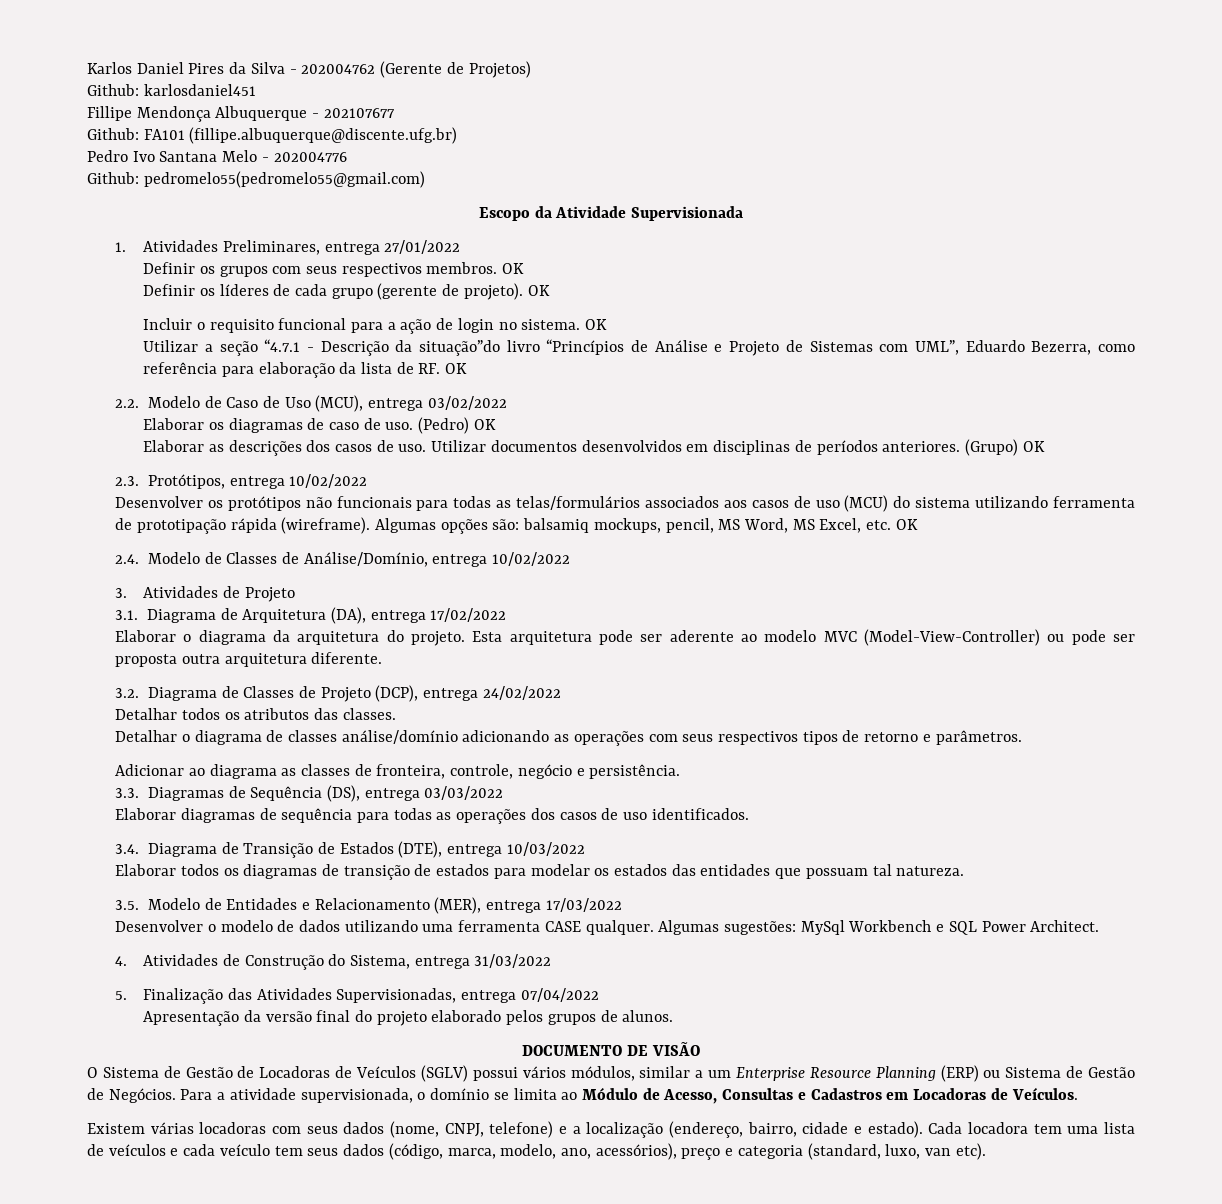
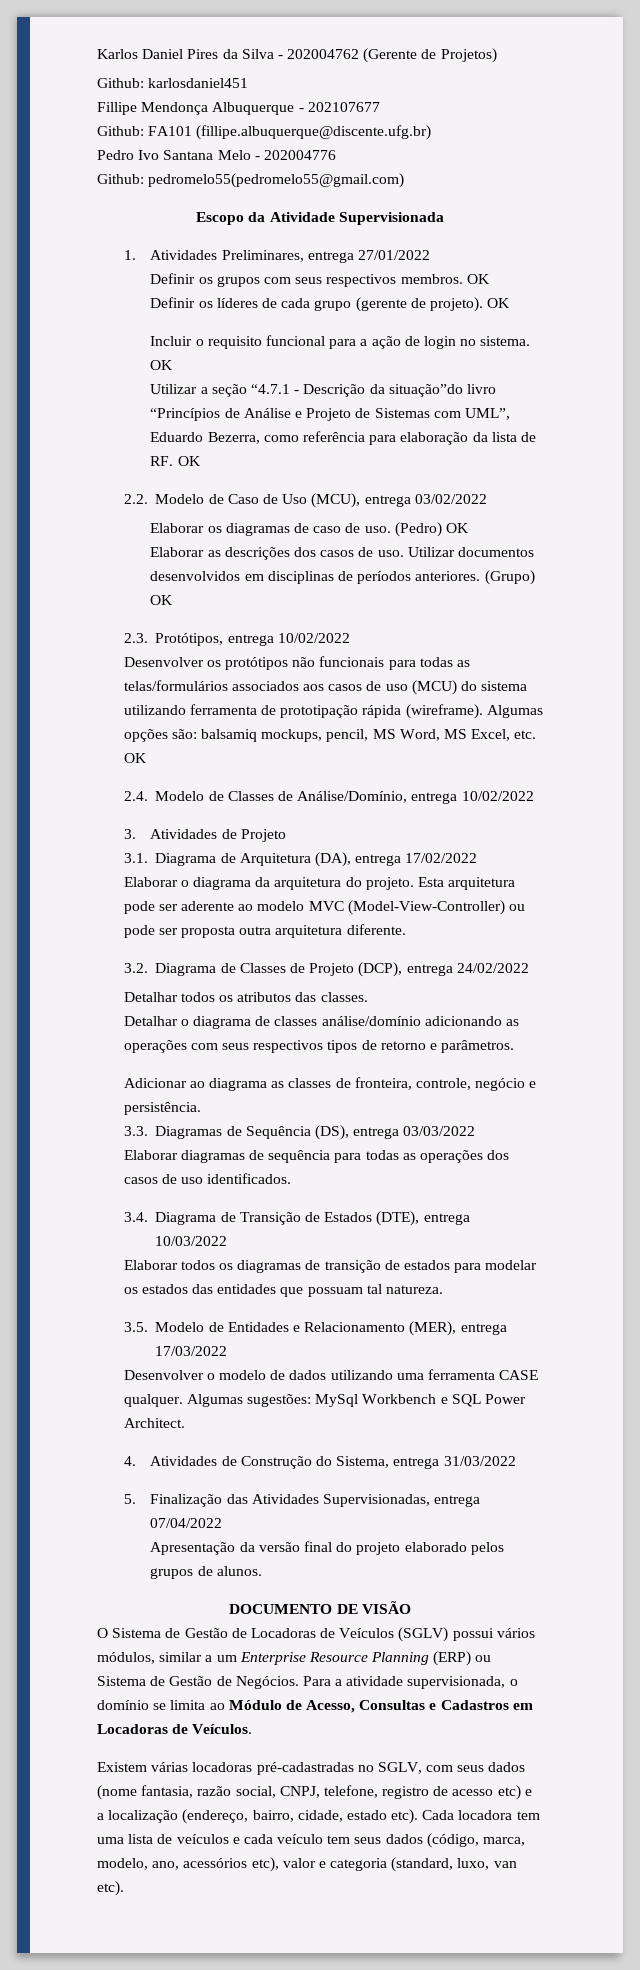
- Existem várias locadoras com seus dados (nome, CNPJ, telefone) e a localização (endereço, bairro, cidade e estado).
+ Existem várias locadoras pré-cadastradas no SGLV, com seus dados (nome fantasia, razão social, CNPJ, telefone, registro de acesso etc) e a localização (endereço, bairro, cidade, estado etc).
- Cada locadora tem uma lista de veículos e cada veículo tem seus dados (código, marca, modelo, ano, acessórios), preço e categoria (standard, luxo, van etc).
+ Cada locadora tem uma lista de veículos e cada veículo tem seus dados (código, marca, modelo, ano, acessórios etc), valor e categoria (standard, luxo, van etc).

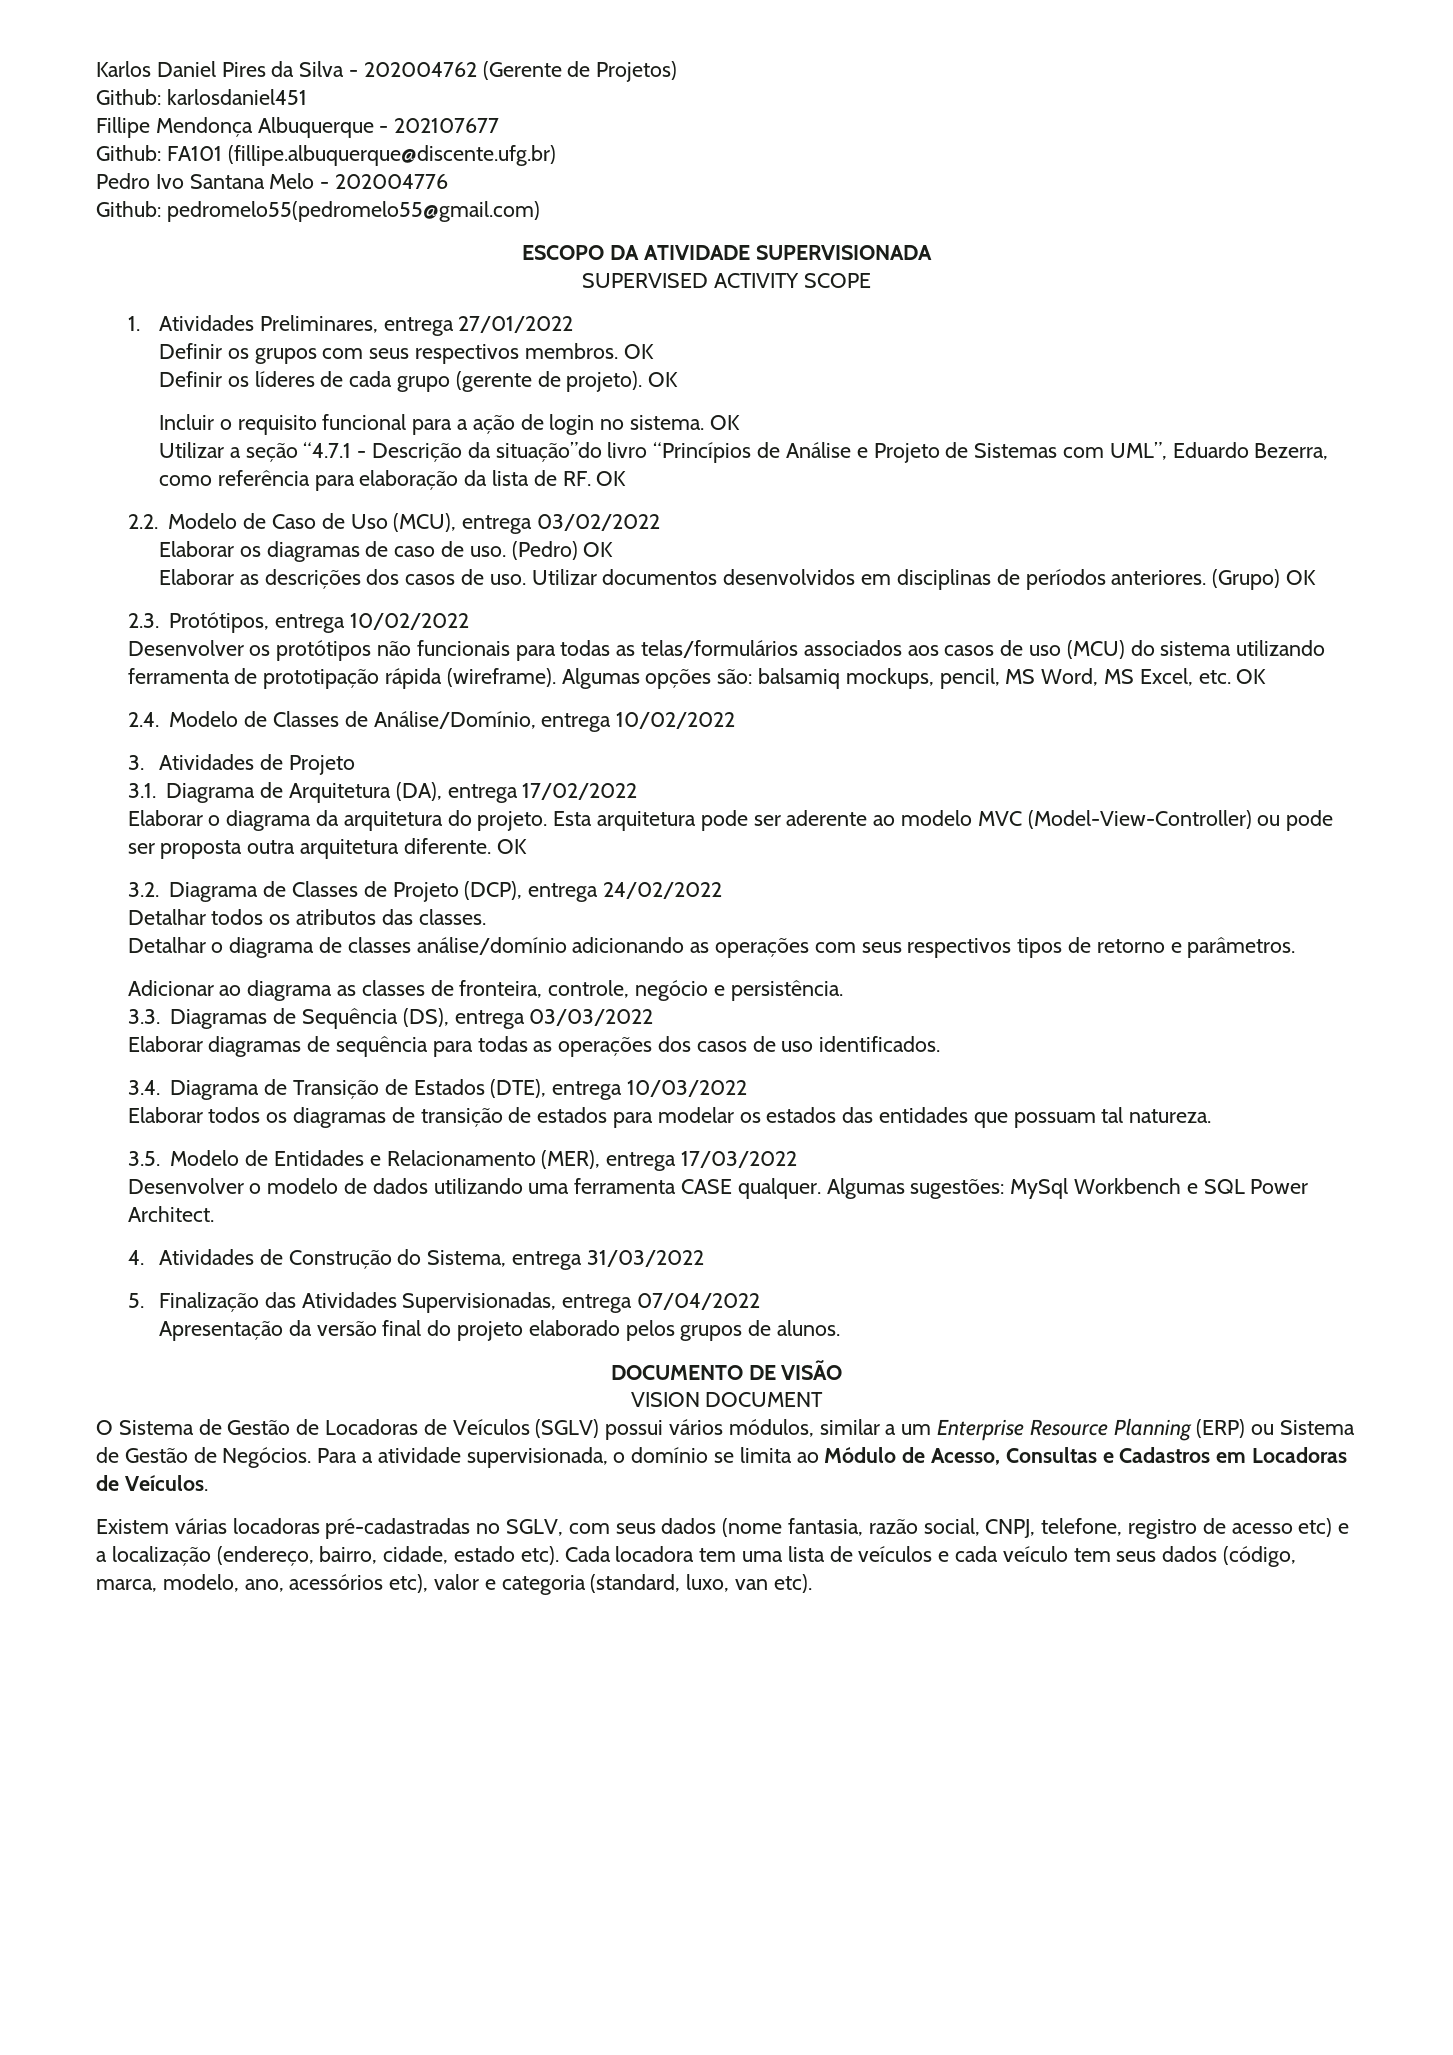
- Escopo da Atividade Supervisionada
+ ESCOPO DA ATIVIDADE SUPERVISIONADA
+ SUPERVISED ACTIVITY SCOPE
- Esta arquitetura pode ser aderente ao modelo MVC (Model-View-Controller) ou pode ser proposta outra arquitetura diferente.
+ Esta arquitetura pode ser aderente ao modelo MVC (Model-View-Controller) ou pode ser proposta outra arquitetura diferente. OK
+ VISION DOCUMENT

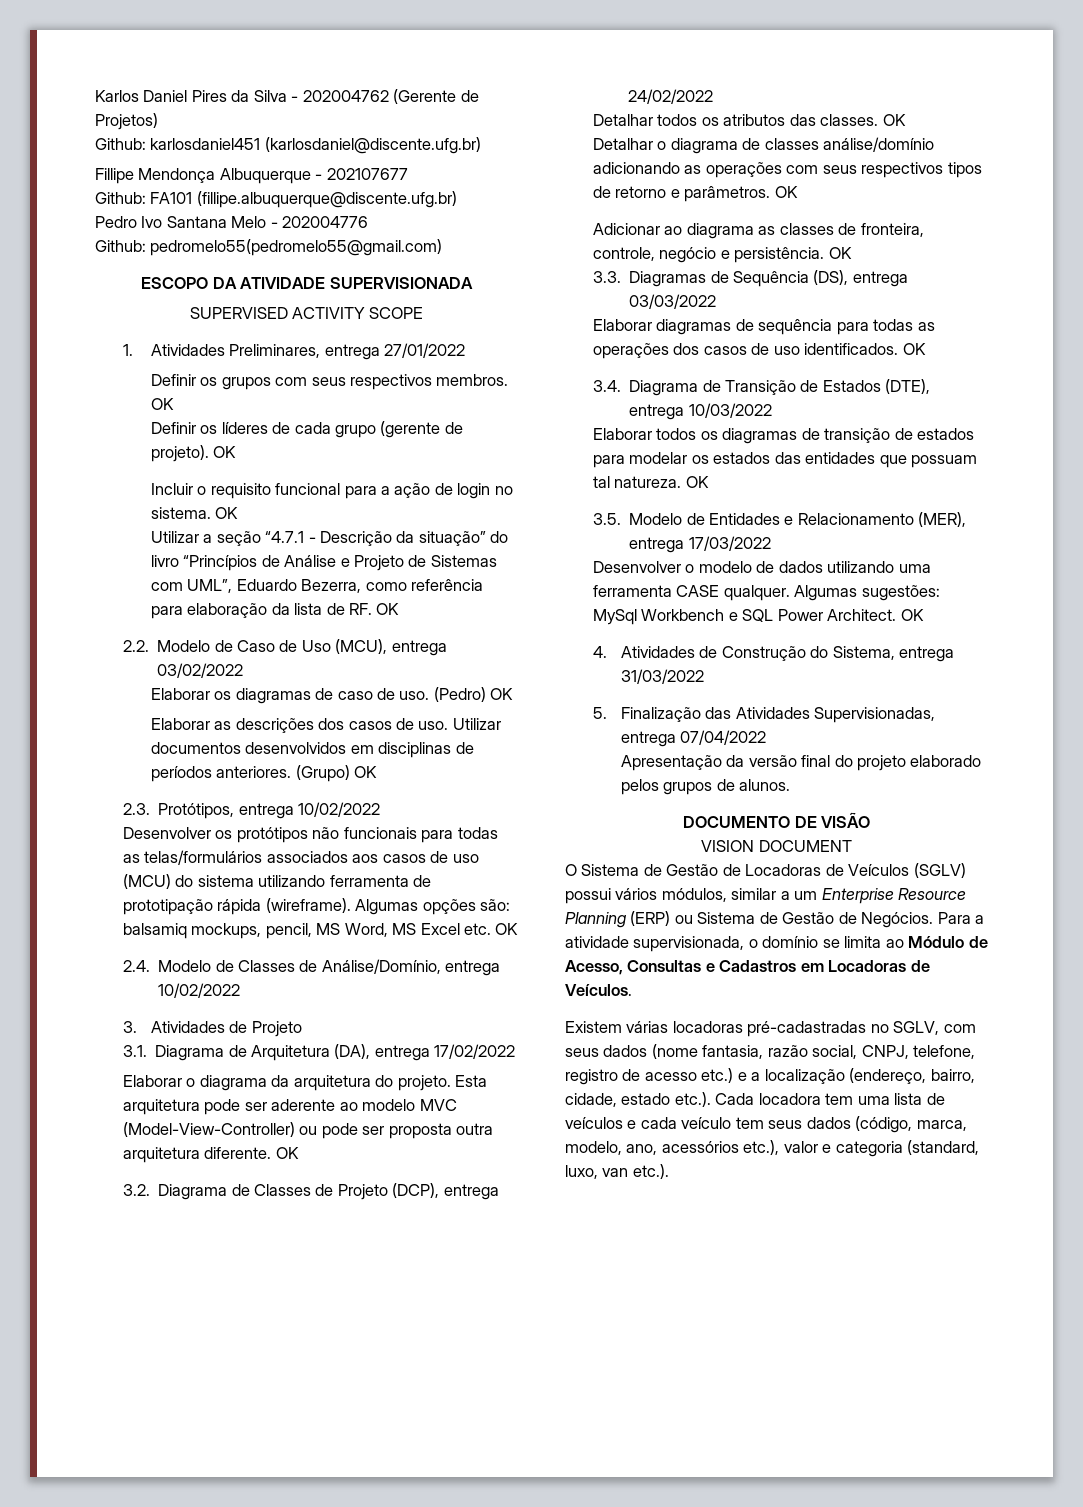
- Github: karlosdaniel451
+ Github: karlosdaniel451 (karlosdaniel@discente.ufg.br)
- Utilizar a seção “4.7.1 - Descrição da situação”do livro “Princípios de Análise e Projeto de Sistemas com UML”, Eduardo Bezerra, como referência para elaboração da lista de RF. OK
+ Utilizar a seção “4.7.1 - Descrição da situação” do livro “Princípios de Análise e Projeto de Sistemas com UML”, Eduardo Bezerra, como referência para elaboração da lista de RF. OK
- Algumas opções são: balsamiq mockups, pencil, MS Word, MS Excel, etc. OK
+ Algumas opções são: balsamiq mockups, pencil, MS Word, MS Excel etc. OK
- Detalhar todos os atributos das classes.
+ Detalhar todos os atributos das classes. OK
- Detalhar o diagrama de classes análise/domínio adicionando as operações com seus respectivos tipos de retorno e parâmetros.
+ Detalhar o diagrama de classes análise/domínio adicionando as operações com seus respectivos tipos de retorno e parâmetros. OK
- Adicionar ao diagrama as classes de fronteira, controle, negócio e persistência.
+ Adicionar ao diagrama as classes de fronteira, controle, negócio e persistência. OK
- Elaborar diagramas de sequência para todas as operações dos casos de uso identificados.
+ Elaborar diagramas de sequência para todas as operações dos casos de uso identificados. OK
- Elaborar todos os diagramas de transição de estados para modelar os estados das entidades que possuam tal natureza.
+ Elaborar todos os diagramas de transição de estados para modelar os estados das entidades que possuam tal natureza. OK
- Algumas sugestões: MySql Workbench e SQL Power Architect.
+ Algumas sugestões: MySql Workbench e SQL Power Architect. OK
- Existem várias locadoras pré-cadastradas no SGLV, com seus dados (nome fantasia, razão social, CNPJ, telefone, registro de acesso etc) e a localização (endereço, bairro, cidade, estado etc). Cada locadora tem uma lista de veículos e cada veículo tem seus dados (código, marca, modelo, ano, acessórios etc), valor e categoria (standard, luxo, van etc).
+ Existem várias locadoras pré-cadastradas no SGLV, com seus dados (nome fantasia, razão social, CNPJ, telefone, registro de acesso etc.) e a localização (endereço, bairro, cidade, estado etc.). Cada locadora tem uma lista de veículos e cada veículo tem seus dados (código, marca, modelo, ano, acessórios etc.), valor e categoria (standard, luxo, van etc.).

